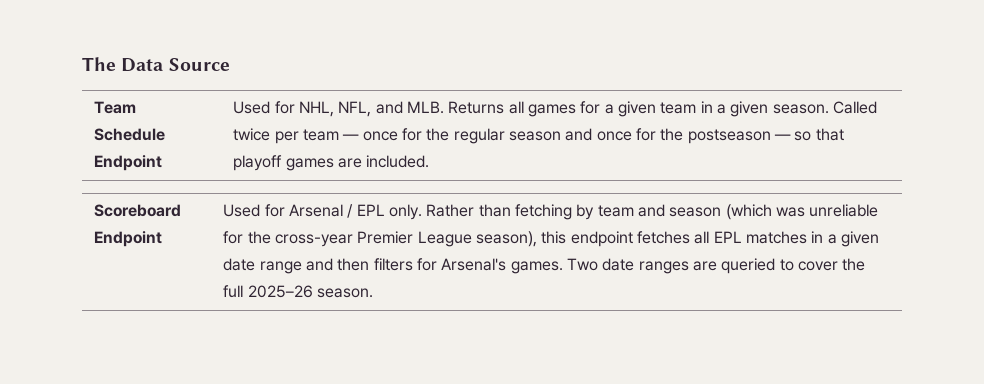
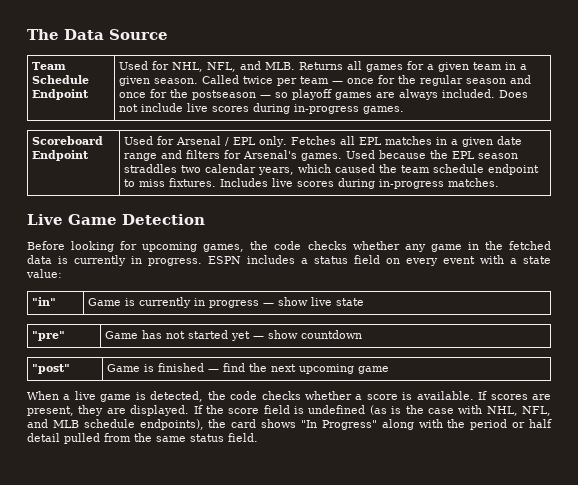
- Called twice per team — once for the regular season and once for the postseason — so that playoff games are included.
+ Called twice per team — once for the regular season and once for the postseason — so playoff games are always included. Does not include live scores during in-progress games.
- Rather than fetching by team and season (which was unreliable for the cross-year Premier League season), this endpoint fetches all EPL matches in a given date range and then filters for Arsenal's games.
+ Fetches all EPL matches in a given date range and filters for Arsenal's games.
- Two date ranges are queried to cover the full 2025–26 season.
+ Used because the EPL season straddles two calendar years, which caused the team schedule endpoint to miss fixtures. Includes live scores during in-progress matches.
+ Live Game Detection
+ Before looking for upcoming games, the code checks whether any game in the fetched data is currently in progress. ESPN includes a status field on every event with a state value:
+ "in" | Game is currently in progress — show live state
+ "pre" | Game has not started yet — show countdown
+ "post" | Game is finished — find the next upcoming game
+ When a live game is detected, the code checks whether a score is available. If scores are present, they are displayed. If the score field is undefined (as is the case with NHL, NFL, and MLB schedule endpoints), the card shows "In Progress" along with the period or half detail pulled from the same status field.

